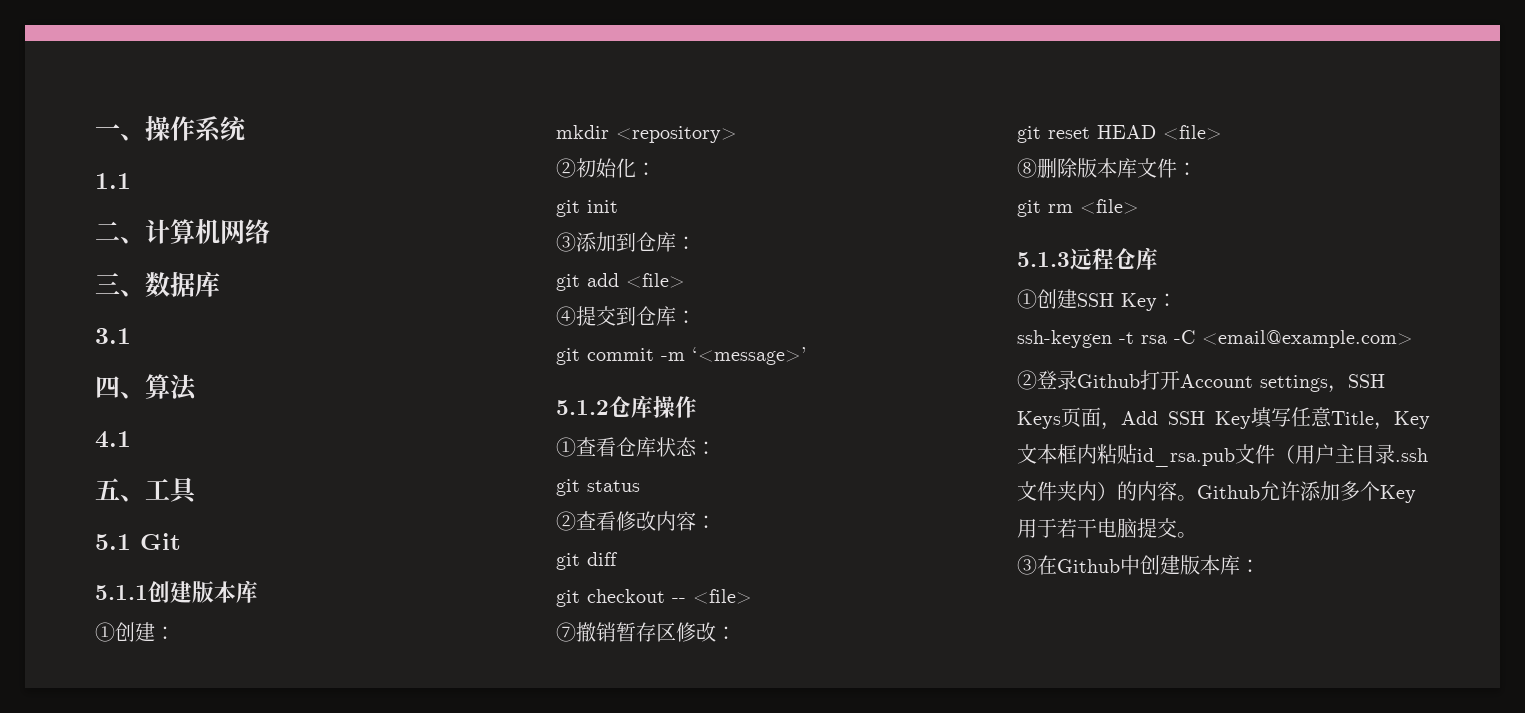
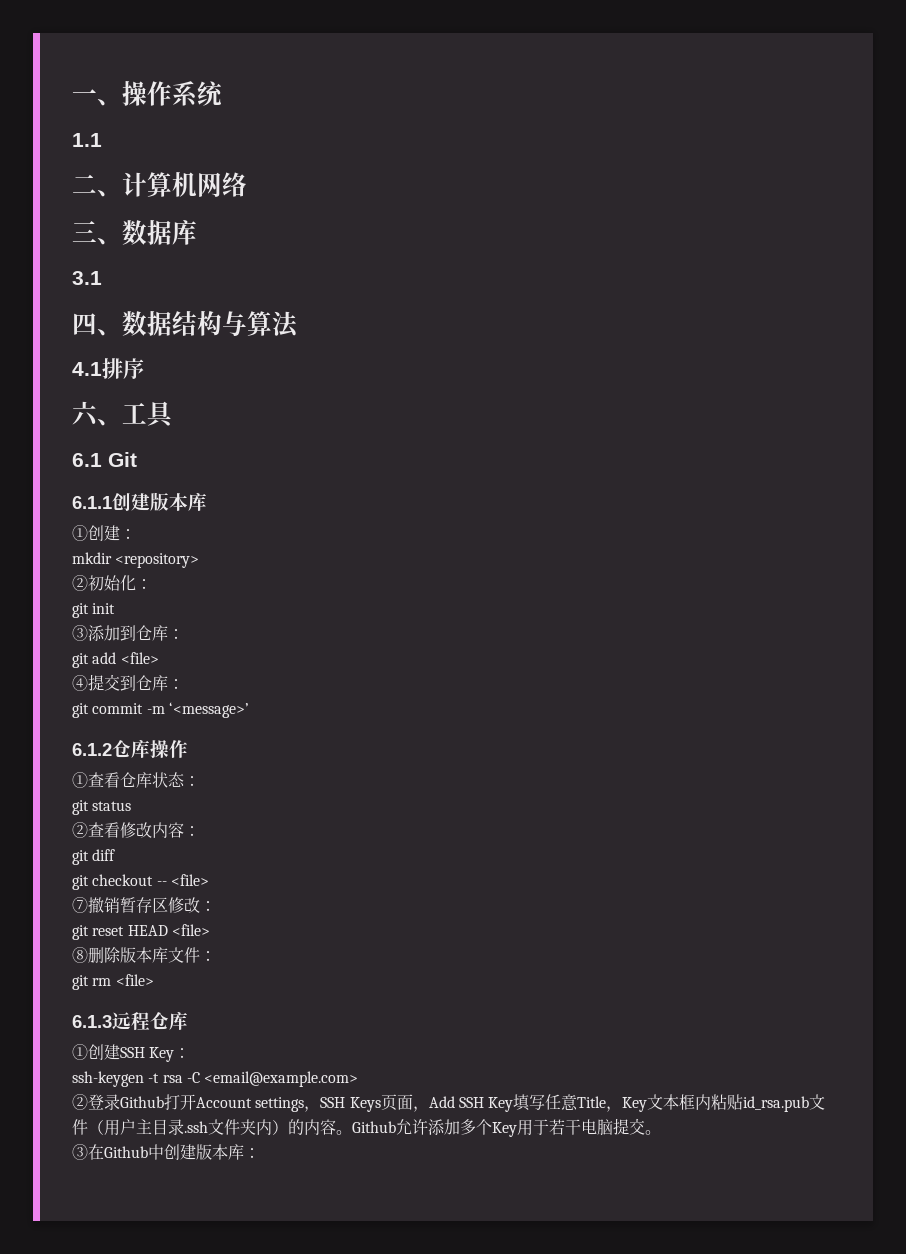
- 四、算法
+ 四、数据结构与算法
- 4.1
- 五、工具
+ 4.1排序
+ 六、工具
- 5.1 Git
+ 6.1 Git
- 5.1.1创建版本库
+ 6.1.1创建版本库
- 5.1.2仓库操作
+ 6.1.2仓库操作
- 5.1.3远程仓库
+ 6.1.3远程仓库

